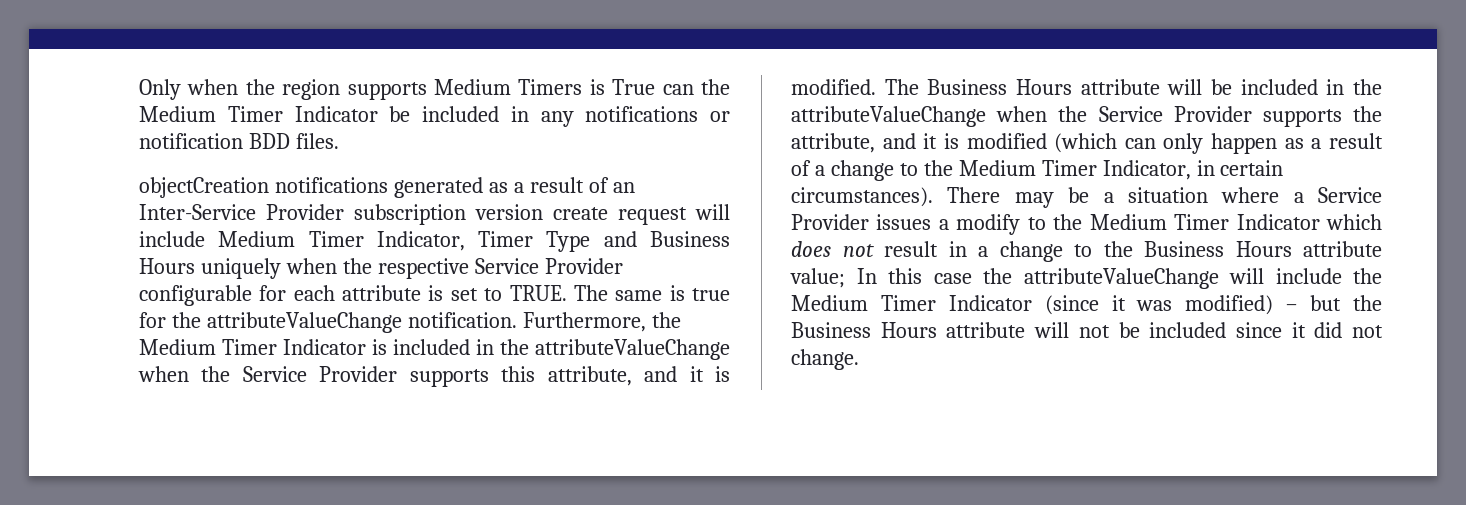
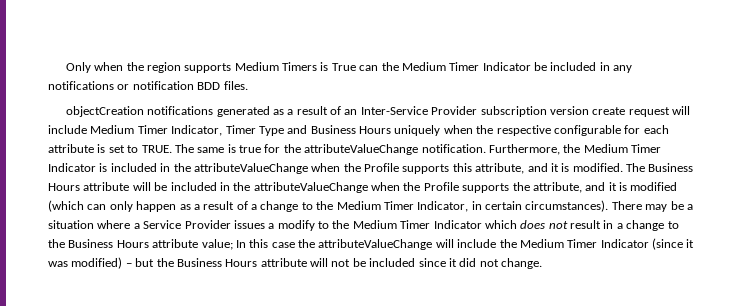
- objectCreation notifications generated as a result of an Inter-Service Provider subscription version create request will include Medium Timer Indicator, Timer Type and Business Hours uniquely when the respective Service Provider configurable for each attribute is set to TRUE.
+ objectCreation notifications generated as a result of an Inter-Service Provider subscription version create request will include Medium Timer Indicator, Timer Type and Business Hours uniquely when the respective configurable for each attribute is set to TRUE.
- Furthermore, the Medium Timer Indicator is included in the attributeValueChange when the Service Provider supports this attribute, and it is modified.
+ Furthermore, the Medium Timer Indicator is included in the attributeValueChange when the Profile supports this attribute, and it is modified.
- The Business Hours attribute will be included in the attributeValueChange when the Service Provider supports the attribute, and it is modified (which can only happen as a result of a change to the Medium Timer Indicator, in certain circumstances).
+ The Business Hours attribute will be included in the attributeValueChange when the Profile supports the attribute, and it is modified (which can only happen as a result of a change to the Medium Timer Indicator, in certain circumstances).

